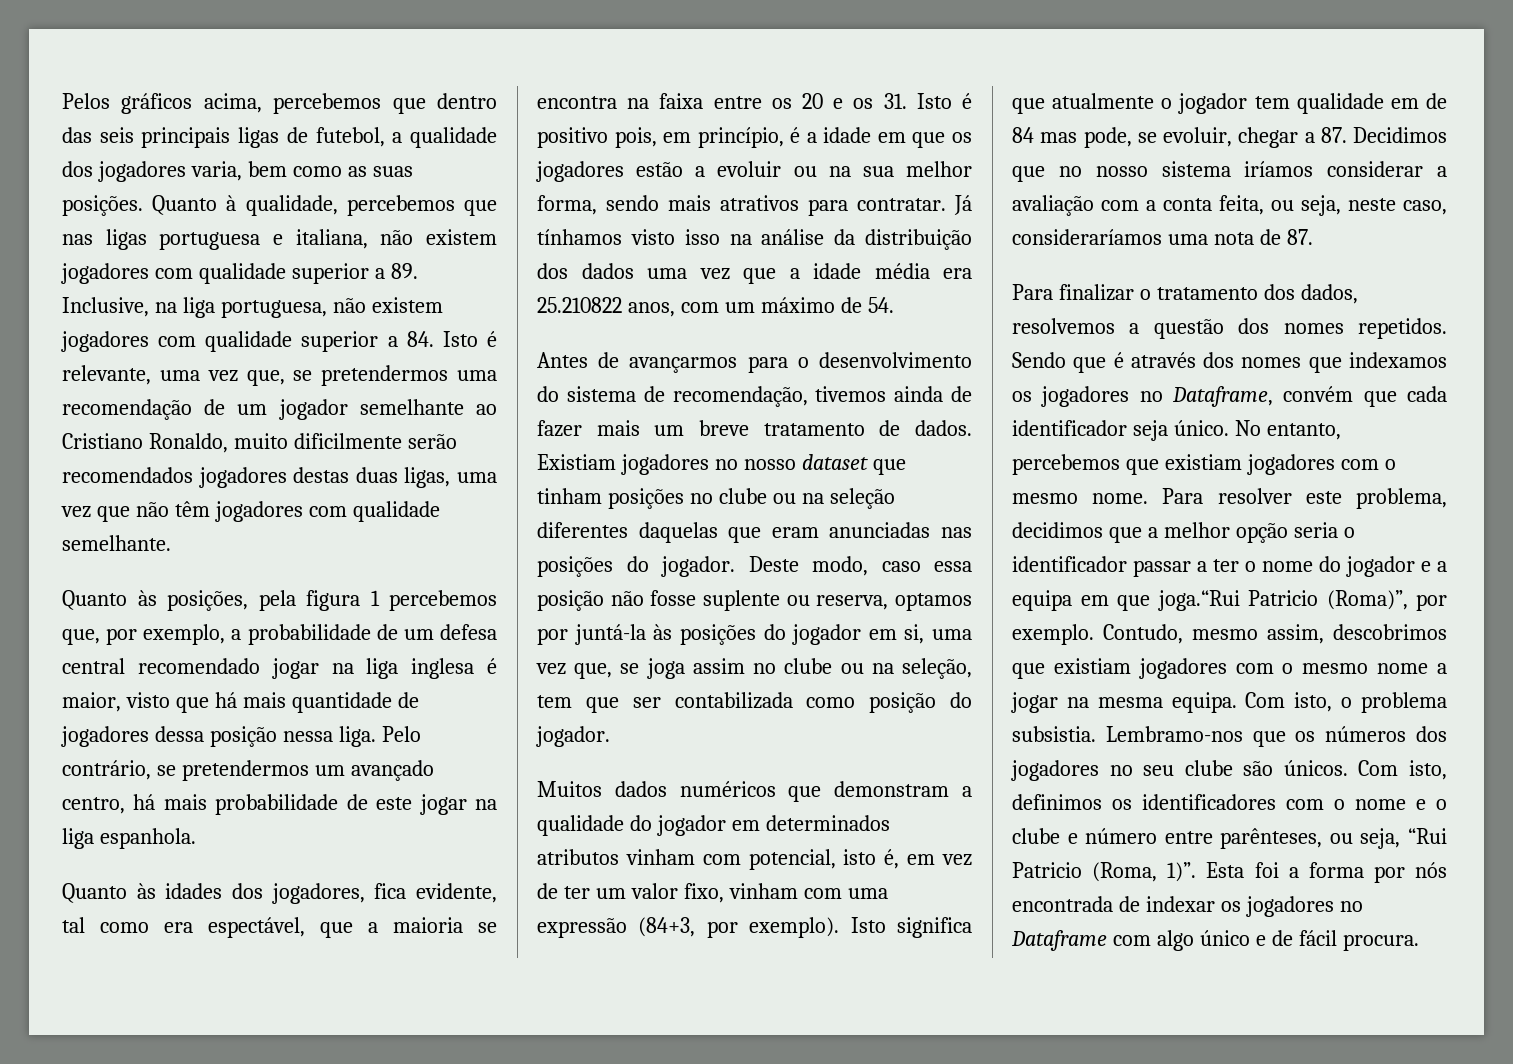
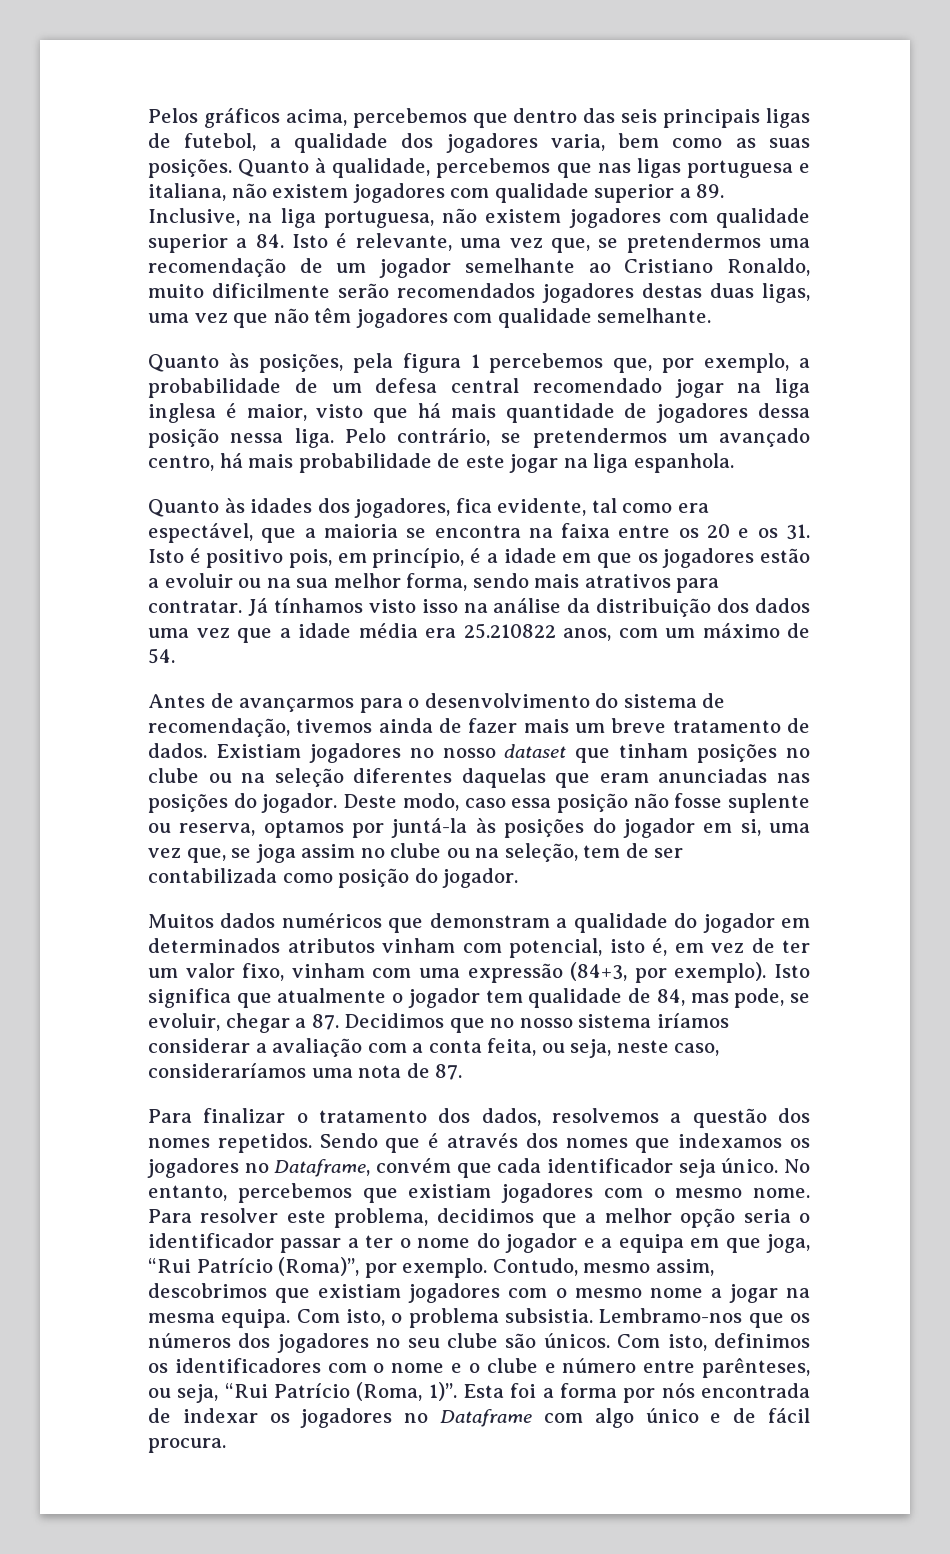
- Deste modo, caso essa posição não fosse suplente ou reserva, optamos por juntá-la às posições do jogador em si, uma vez que, se joga assim no clube ou na seleção, tem que ser contabilizada como posição do jogador.
+ Deste modo, caso essa posição não fosse suplente ou reserva, optamos por juntá-la às posições do jogador em si, uma vez que, se joga assim no clube ou na seleção, tem de ser contabilizada como posição do jogador.
- Isto significa que atualmente o jogador tem qualidade em de 84 mas pode, se evoluir, chegar a 87. Decidimos que no nosso sistema iríamos considerar a avaliação com a conta feita, ou seja, neste caso, consideraríamos uma nota de 87.
+ Isto significa que atualmente o jogador tem qualidade de 84, mas pode, se evoluir, chegar a 87. Decidimos que no nosso sistema iríamos considerar a avaliação com a conta feita, ou seja, neste caso, consideraríamos uma nota de 87.
- Para resolver este problema, decidimos que a melhor opção seria o identificador passar a ter o nome do jogador e a equipa em que joga.“Rui Patricio (Roma)”, por exemplo.
+ Para resolver este problema, decidimos que a melhor opção seria o identificador passar a ter o nome do jogador e a equipa em que joga, “Rui Patrício (Roma)”, por exemplo.
- Com isto, definimos os identificadores com o nome e o clube e número entre parênteses, ou seja, “Rui Patricio (Roma, 1)”.
+ Com isto, definimos os identificadores com o nome e o clube e número entre parênteses, ou seja, “Rui Patrício (Roma, 1)”.

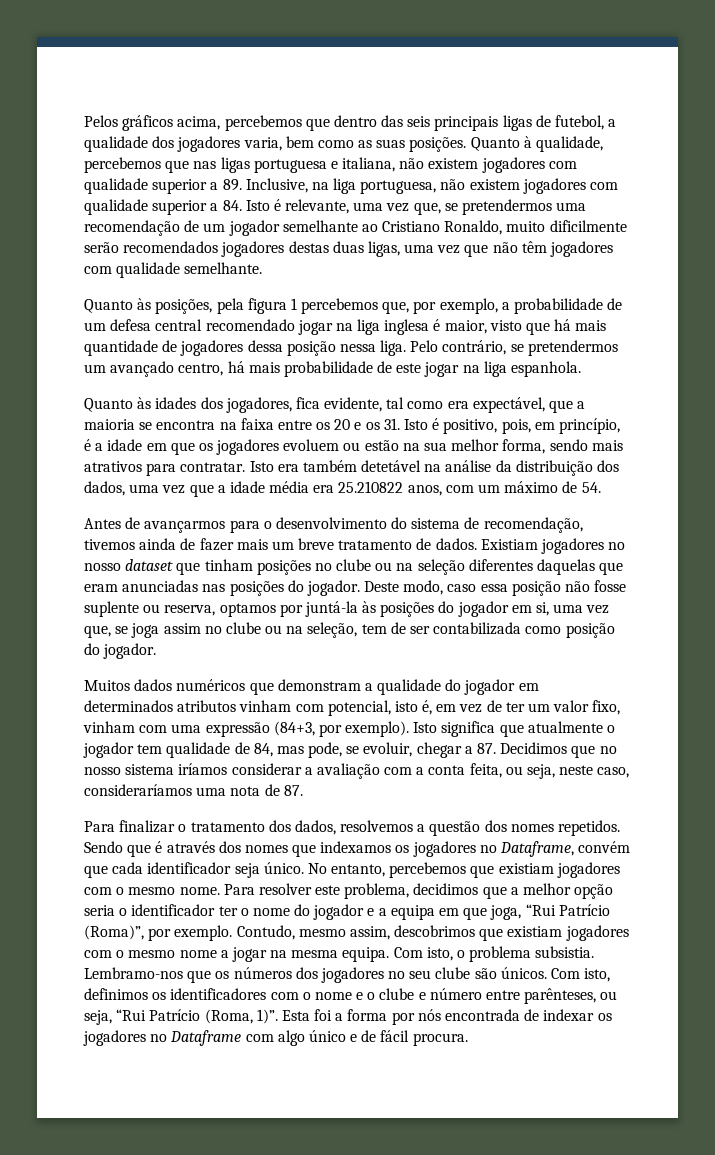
- Quanto às idades dos jogadores, fica evidente, tal como era espectável, que a maioria se encontra na faixa entre os 20 e os 31. Isto é positivo pois, em princípio, é a idade em que os jogadores estão a evoluir ou na sua melhor forma, sendo mais atrativos para contratar.
+ Quanto às idades dos jogadores, fica evidente, tal como era expectável, que a maioria se encontra na faixa entre os 20 e os 31. Isto é positivo, pois, em princípio, é a idade em que os jogadores evoluem ou estão na sua melhor forma, sendo mais atrativos para contratar.
- Já tínhamos visto isso na análise da distribuição dos dados uma vez que a idade média era 25.210822 anos, com um máximo de 54.
+ Isto era também detetável na análise da distribuição dos dados, uma vez que a idade média era 25.210822 anos, com um máximo de 54.
- Para resolver este problema, decidimos que a melhor opção seria o identificador passar a ter o nome do jogador e a equipa em que joga, “Rui Patrício (Roma)”, por exemplo.
+ Para resolver este problema, decidimos que a melhor opção seria o identificador ter o nome do jogador e a equipa em que joga, “Rui Patrício (Roma)”, por exemplo.

